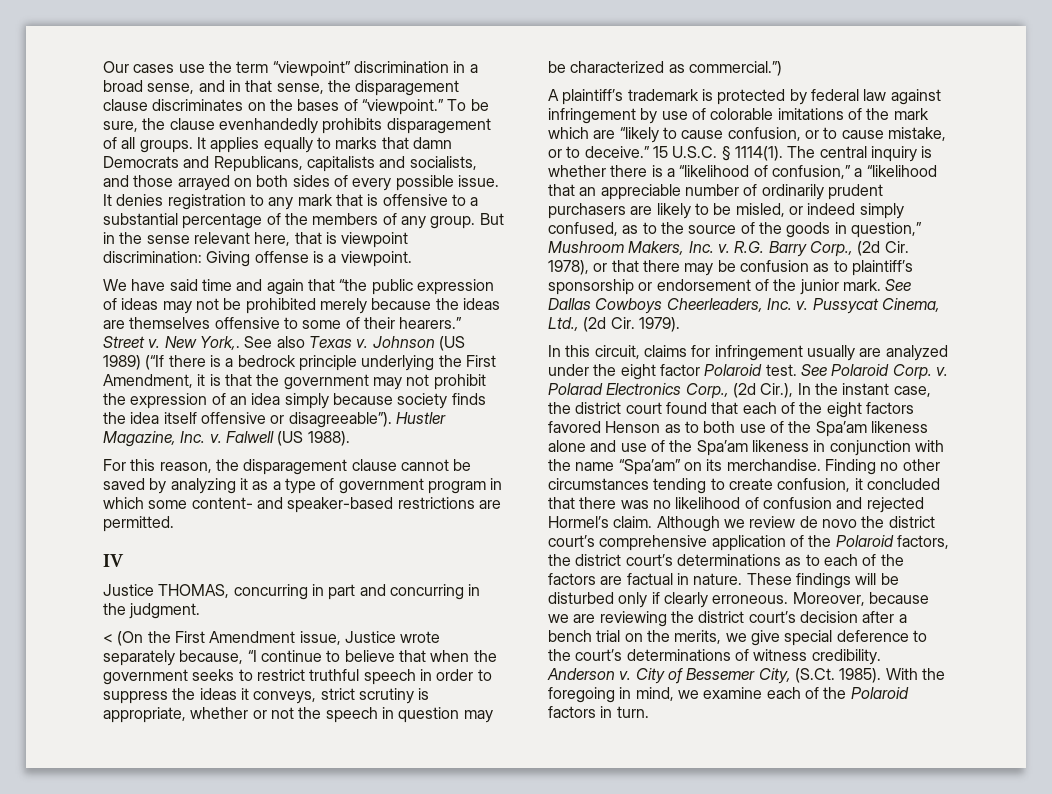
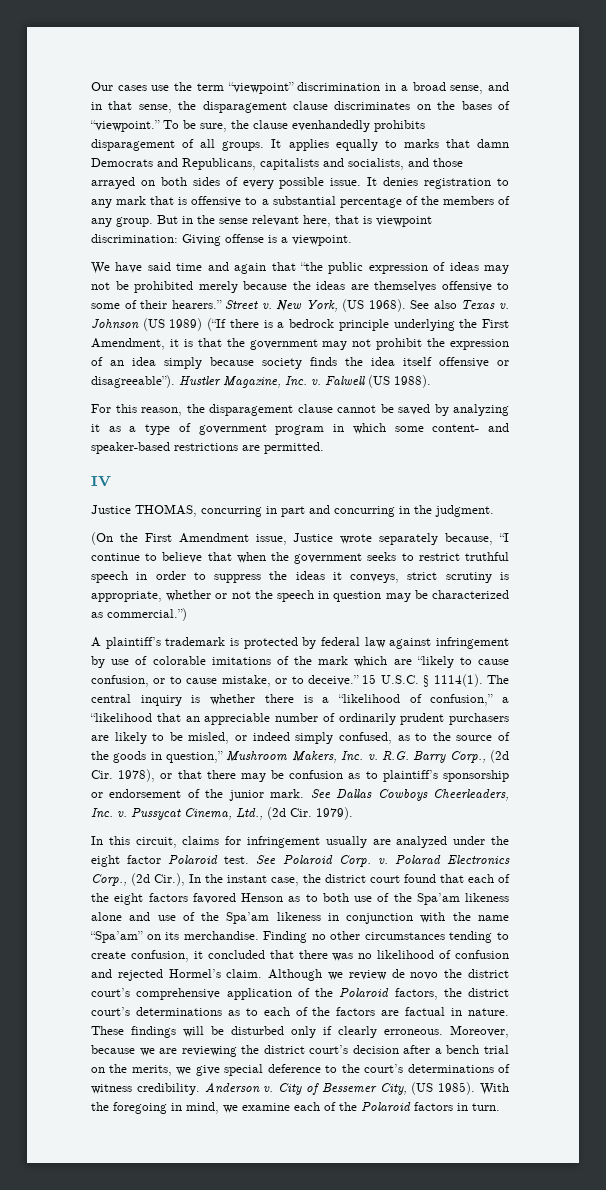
- New York,.
+ New York, (US 1968).
- < (On the First Amendment issue, Justice wrote separately because, “I continue to believe that when the government seeks to restrict truthful speech in order to suppress the ideas it conveys, strict scrutiny is appropriate, whether or not the speech in question may be characterized as commercial.”)
+ (On the First Amendment issue, Justice wrote separately because, “I continue to believe that when the government seeks to restrict truthful speech in order to suppress the ideas it conveys, strict scrutiny is appropriate, whether or not the speech in question may be characterized as commercial.”)
- City of Bessemer City, (S.Ct. 1985).
+ City of Bessemer City, (US 1985).

